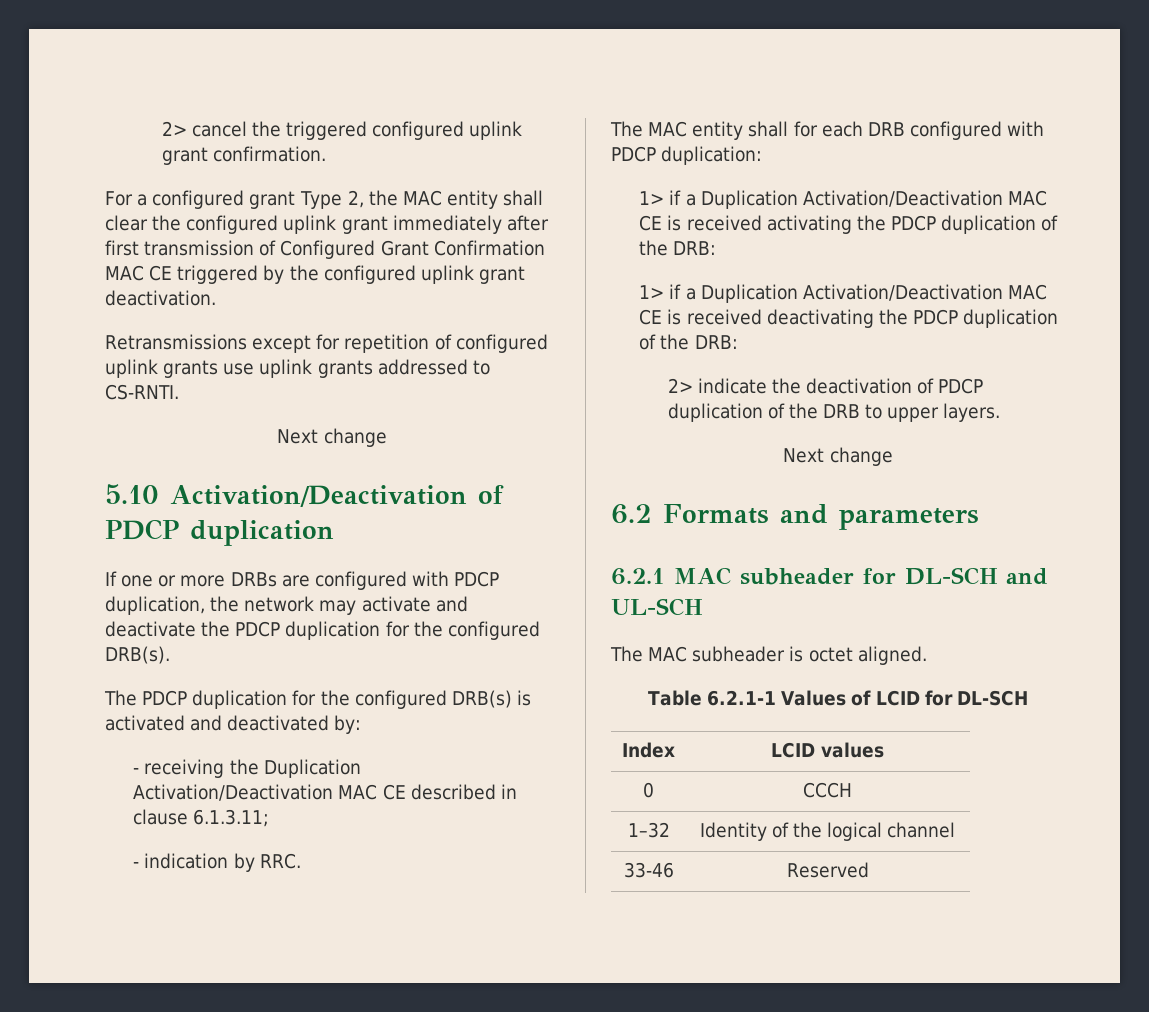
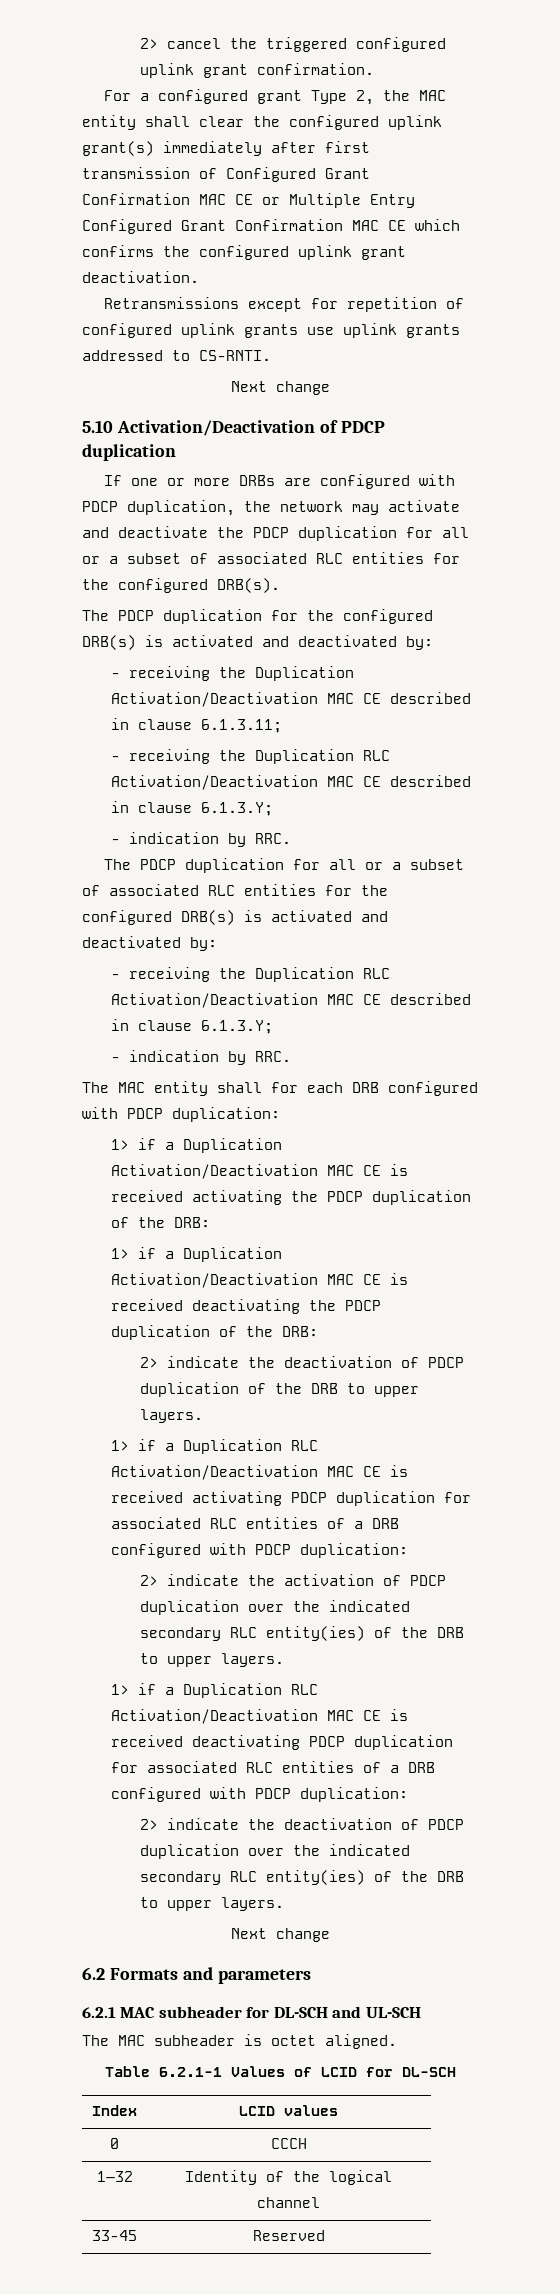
- For a configured grant Type 2, the MAC entity shall clear the configured uplink grant immediately after first transmission of Configured Grant Confirmation MAC CE triggered by the configured uplink grant deactivation.
+ For a configured grant Type 2, the MAC entity shall clear the configured uplink grant(s) immediately after first transmission of Configured Grant Confirmation MAC CE or Multiple Entry Configured Grant Confirmation MAC CE which confirms the configured uplink grant deactivation.
- If one or more DRBs are configured with PDCP duplication, the network may activate and deactivate the PDCP duplication for the configured DRB(s).
+ If one or more DRBs are configured with PDCP duplication, the network may activate and deactivate the PDCP duplication for all or a subset of associated RLC entities for the configured DRB(s).
  - receiving the Duplication Activation/Deactivation MAC CE described in clause 6.1.3.11;
+ - receiving the Duplication RLC Activation/Deactivation MAC CE described in clause 6.1.3.Y;
+ - indication by RRC.
+ The PDCP duplication for all or a subset of associated RLC entities for the configured DRB(s) is activated and deactivated by:
+ - receiving the Duplication RLC Activation/Deactivation MAC CE described in clause 6.1.3.Y;
+ 1> if a Duplication RLC Activation/Deactivation MAC CE is received activating PDCP duplication for associated RLC entities of a DRB configured with PDCP duplication:
+ 2> indicate the activation of PDCP duplication over the indicated secondary RLC entity(ies) of the DRB to upper layers.
+ 1> if a Duplication RLC Activation/Deactivation MAC CE is received deactivating PDCP duplication for associated RLC entities of a DRB configured with PDCP duplication:
+ 2> indicate the deactivation of PDCP duplication over the indicated secondary RLC entity(ies) of the DRB to upper layers.
- 33-46 | Reserved
+ 33-45 | Reserved

